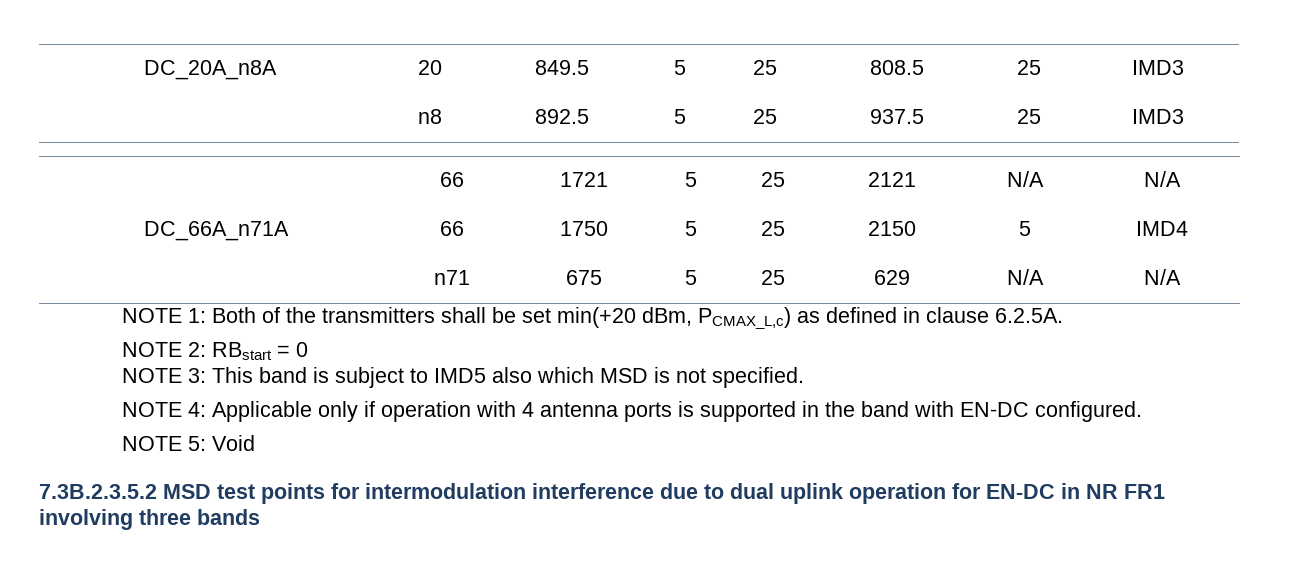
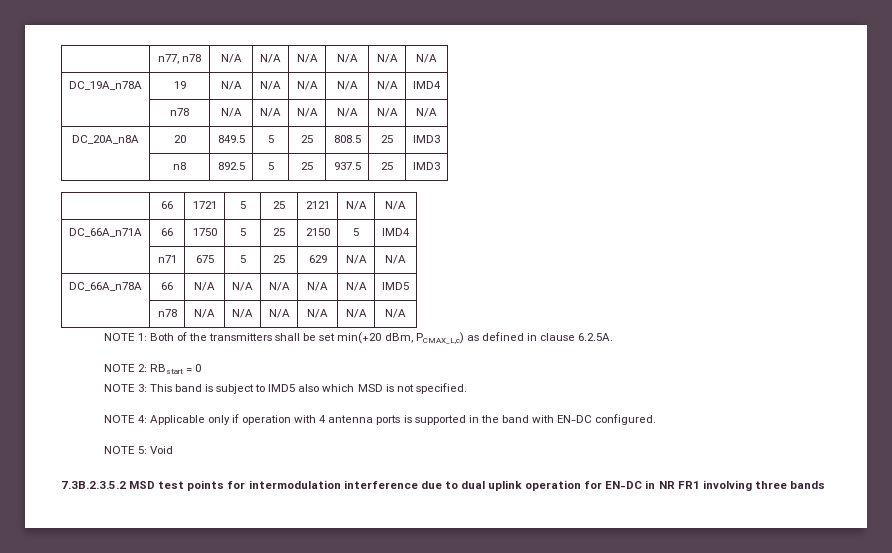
+ | n77, n78 | N/A | N/A | N/A | N/A | N/A | N/A
+ DC_19A_n78A | 19 | N/A | N/A | N/A | N/A | N/A | IMD4
+ | n78 | N/A | N/A | N/A | N/A | N/A | N/A
+ DC_66A_n78A | 66 | N/A | N/A | N/A | N/A | N/A | IMD5
+ | n78 | N/A | N/A | N/A | N/A | N/A | N/A

